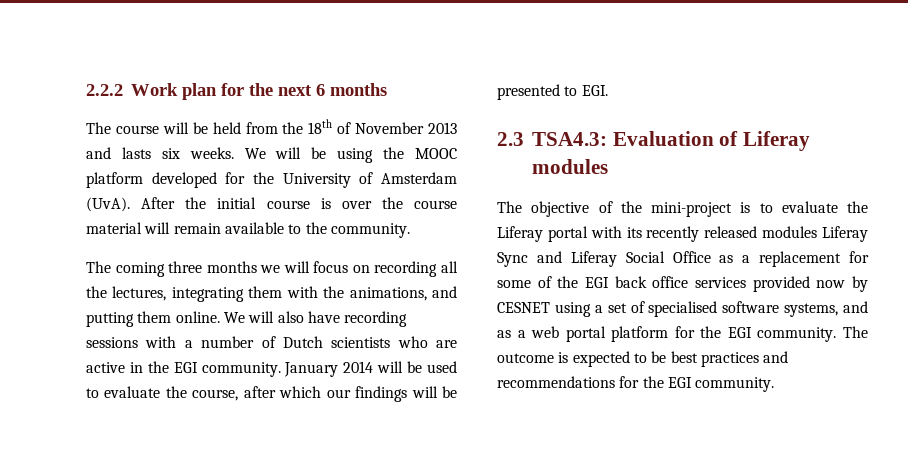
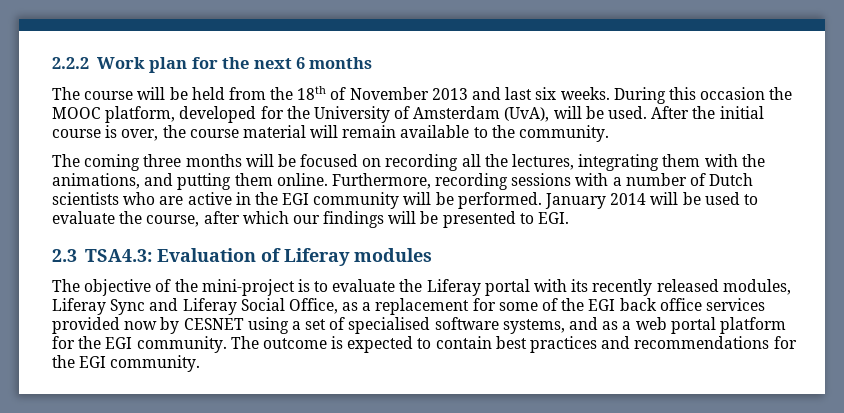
- The course will be held from the 18th of November 2013 and lasts six weeks.
+ The course will be held from the 18th of November 2013 and last six weeks.
- We will be using the MOOC platform developed for the University of Amsterdam (UvA).
+ During this occasion the MOOC platform, developed for the University of Amsterdam (UvA), will be used.
- After the initial course is over the course material will remain available to the community.
+ After the initial course is over, the course material will remain available to the community.
- The coming three months we will focus on recording all the lectures, integrating them with the animations, and putting them online.
+ The coming three months will be focused on recording all the lectures, integrating them with the animations, and putting them online.
- We will also have recording sessions with a number of Dutch scientists who are active in the EGI community.
+ Furthermore, recording sessions with a number of Dutch scientists who are active in the EGI community will be performed.
- The objective of the mini-project is to evaluate the Liferay portal with its recently released modules Liferay Sync and Liferay Social Office as a replacement for some of the EGI back office services provided now by CESNET using a set of specialised software systems, and as a web portal platform for the EGI community.
+ The objective of the mini-project is to evaluate the Liferay portal with its recently released modules, Liferay Sync and Liferay Social Office, as a replacement for some of the EGI back office services provided now by CESNET using a set of specialised software systems, and as a web portal platform for the EGI community.
- The outcome is expected to be best practices and recommendations for the EGI community.
+ The outcome is expected to contain best practices and recommendations for the EGI community.

